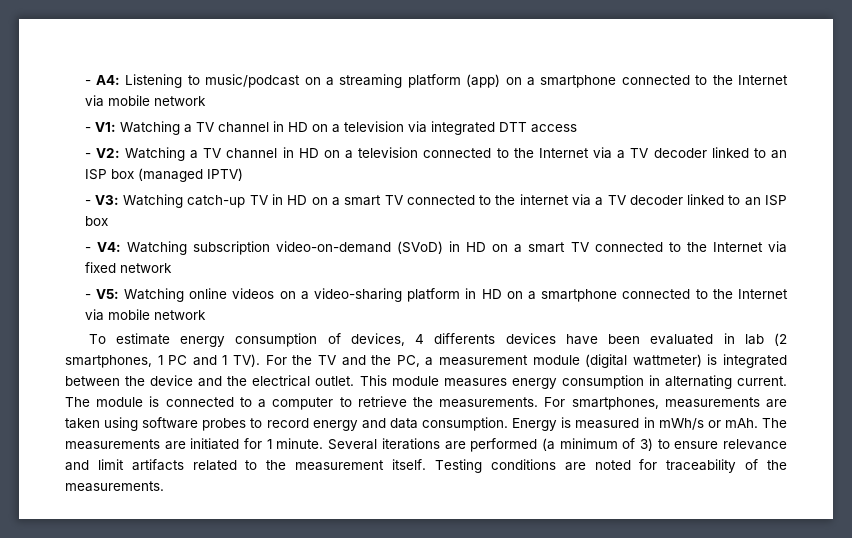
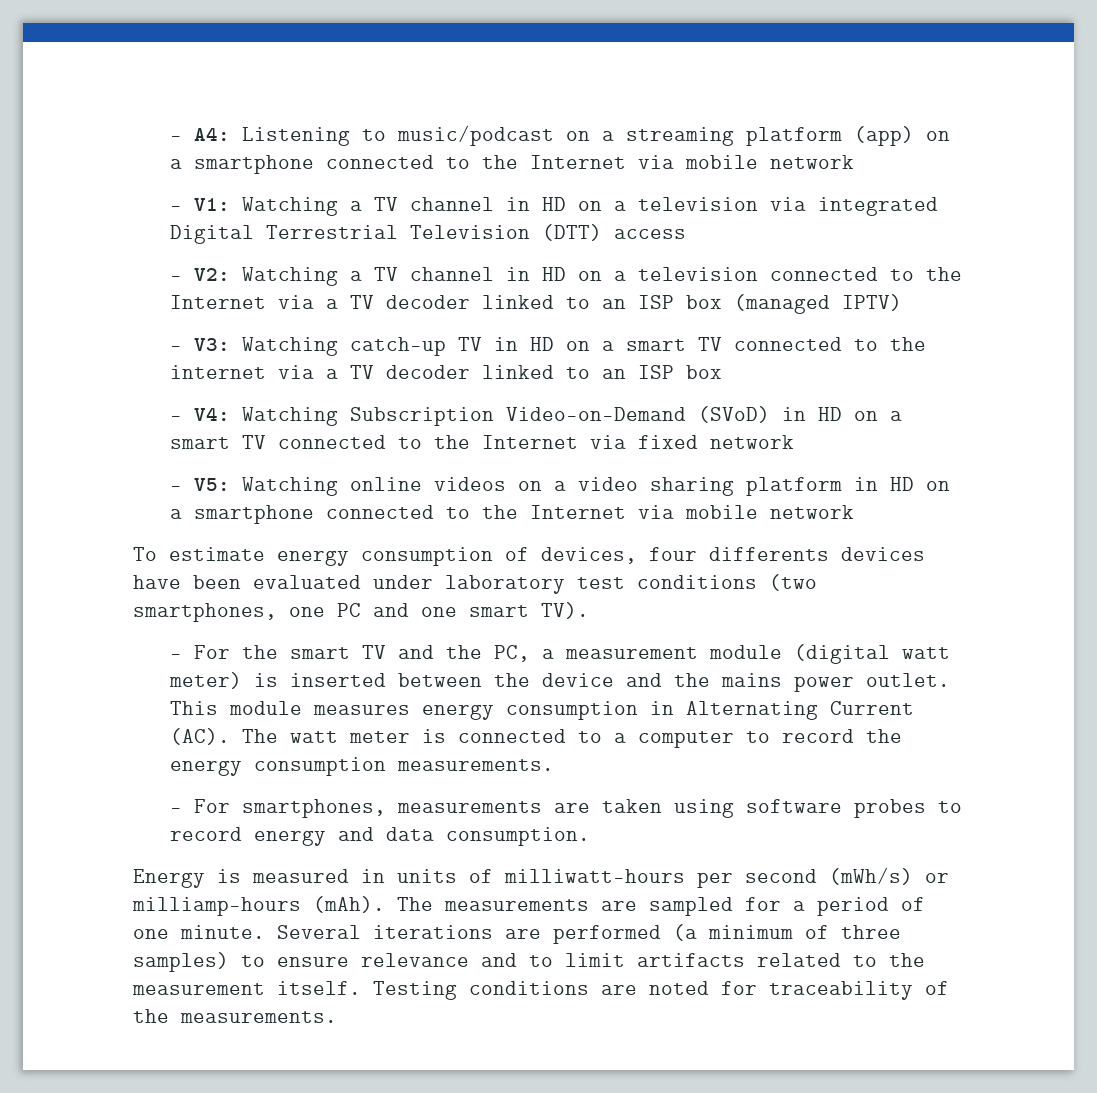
- - V1: Watching a TV channel in HD on a television via integrated DTT access
+ - V1: Watching a TV channel in HD on a television via integrated Digital Terrestrial Television (DTT) access
- - V4: Watching subscription video-on-demand (SVoD) in HD on a smart TV connected to the Internet via fixed network
+ - V4: Watching Subscription Video-on-Demand (SVoD) in HD on a smart TV connected to the Internet via fixed network
- - V5: Watching online videos on a video-sharing platform in HD on a smartphone connected to the Internet via mobile network
+ - V5: Watching online videos on a video sharing platform in HD on a smartphone connected to the Internet via mobile network
- To estimate energy consumption of devices, 4 differents devices have been evaluated in lab (2 smartphones, 1 PC and 1 TV). For the TV and the PC, a measurement module (digital wattmeter) is integrated between the device and the electrical outlet.
+ To estimate energy consumption of devices, four differents devices have been evaluated under laboratory test conditions (two smartphones, one PC and one smart TV).
+ - For the smart TV and the PC, a measurement module (digital watt meter) is inserted between the device and the mains power outlet.
- This module measures energy consumption in alternating current. The module is connected to a computer to retrieve the measurements. For smartphones, measurements are taken using software probes to record energy and data consumption. Energy is measured in mWh/s or mAh. The measurements are initiated for 1 minute.
+ This module measures energy consumption in Alternating Current (AC). The watt meter is connected to a computer to record the energy consumption measurements.
+ - For smartphones, measurements are taken using software probes to record energy and data consumption.
+ Energy is measured in units of milliwatt-hours per second (mWh/s) or milliamp-hours (mAh). The measurements are sampled for a period of one minute.
- Several iterations are performed (a minimum of 3) to ensure relevance and limit artifacts related to the measurement itself.
+ Several iterations are performed (a minimum of three samples) to ensure relevance and to limit artifacts related to the measurement itself.

